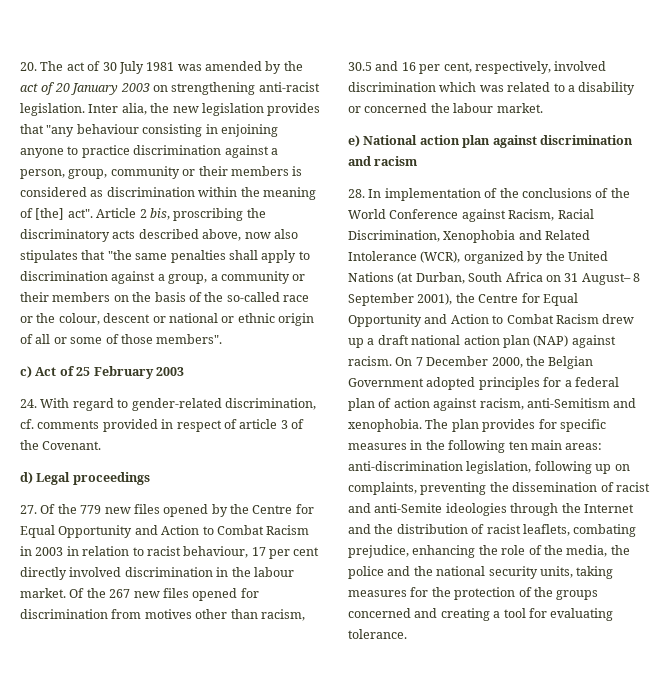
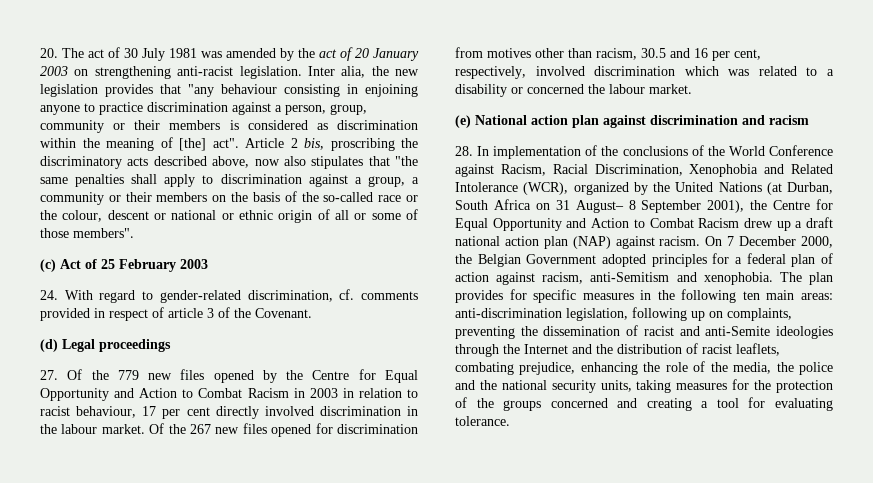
- c) Act of 25 February 2003
+ (c) Act of 25 February 2003
- d) Legal proceedings
+ (d) Legal proceedings
- e) National action plan against discrimination and racism
+ (e) National action plan against discrimination and racism

